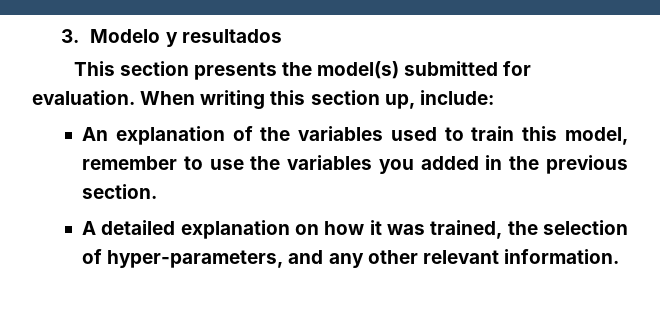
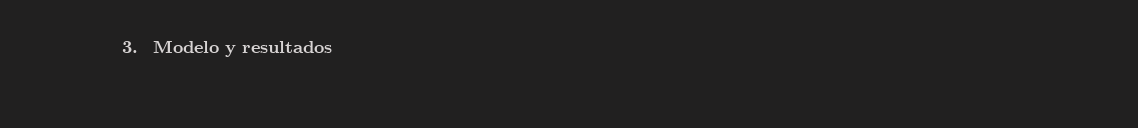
- This section presents the model(s) submitted for evaluation. When writing this section up, include:
- An explanation of the variables used to train this model, remember to use the variables you added in the previous section.
- A detailed explanation on how it was trained, the selection of hyper-parameters, and any other relevant information.

